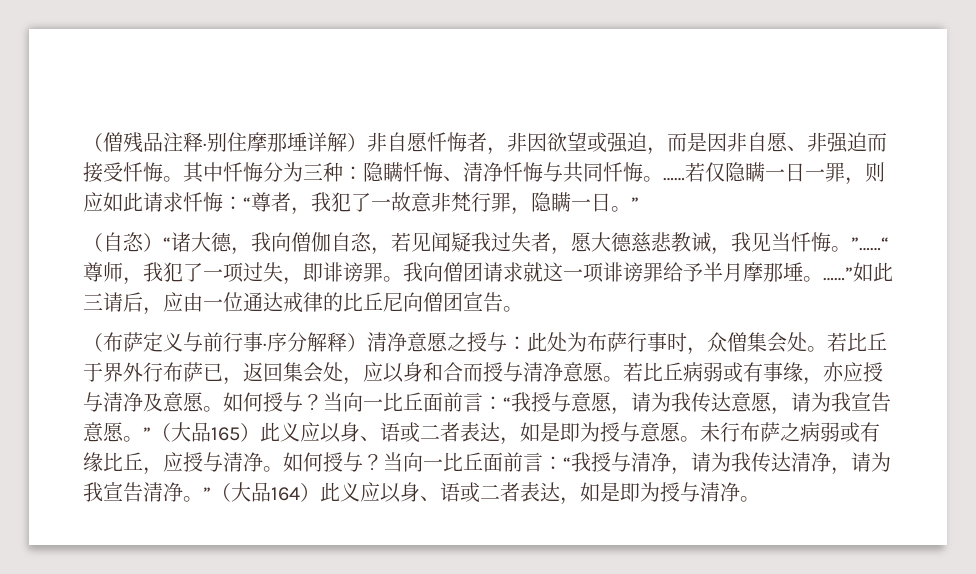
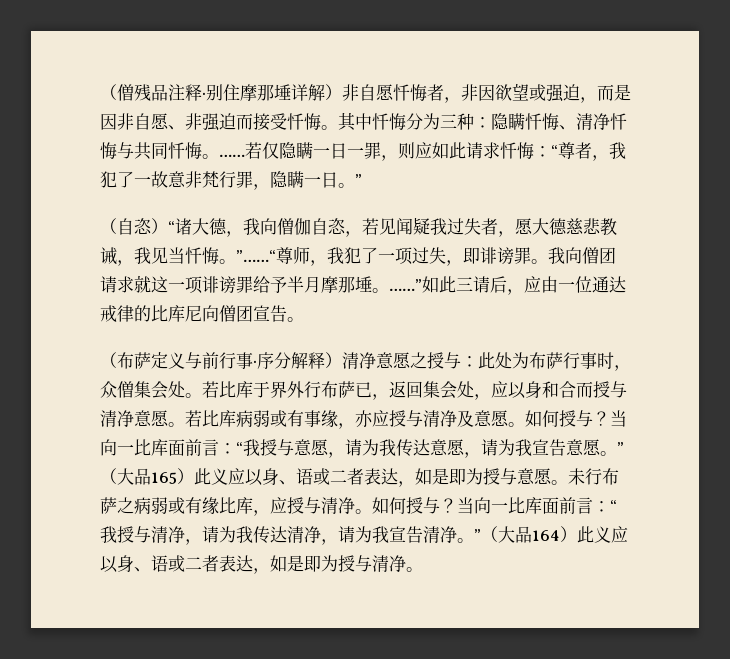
- 如此三请后，应由一位通达戒律的比丘尼向僧团宣告。
+ 如此三请后，应由一位通达戒律的比库尼向僧团宣告。
- 若比丘于界外行布萨已，返回集会处，应以身和合而授与清净意愿。
+ 若比库于界外行布萨已，返回集会处，应以身和合而授与清净意愿。
- 若比丘病弱或有事缘，亦应授与清净及意愿。
+ 若比库病弱或有事缘，亦应授与清净及意愿。
- 当向一比丘面前言：“我授与意愿，请为我传达意愿，请为我宣告意愿。”（大品165）此义应以身、语或二者表达，如是即为授与意愿。
+ 当向一比库面前言：“我授与意愿，请为我传达意愿，请为我宣告意愿。”（大品165）此义应以身、语或二者表达，如是即为授与意愿。
- 未行布萨之病弱或有缘比丘，应授与清净。
+ 未行布萨之病弱或有缘比库，应授与清净。
- 当向一比丘面前言：“我授与清净，请为我传达清净，请为我宣告清净。”（大品164）此义应以身、语或二者表达，如是即为授与清净。
+ 当向一比库面前言：“我授与清净，请为我传达清净，请为我宣告清净。”（大品164）此义应以身、语或二者表达，如是即为授与清净。

